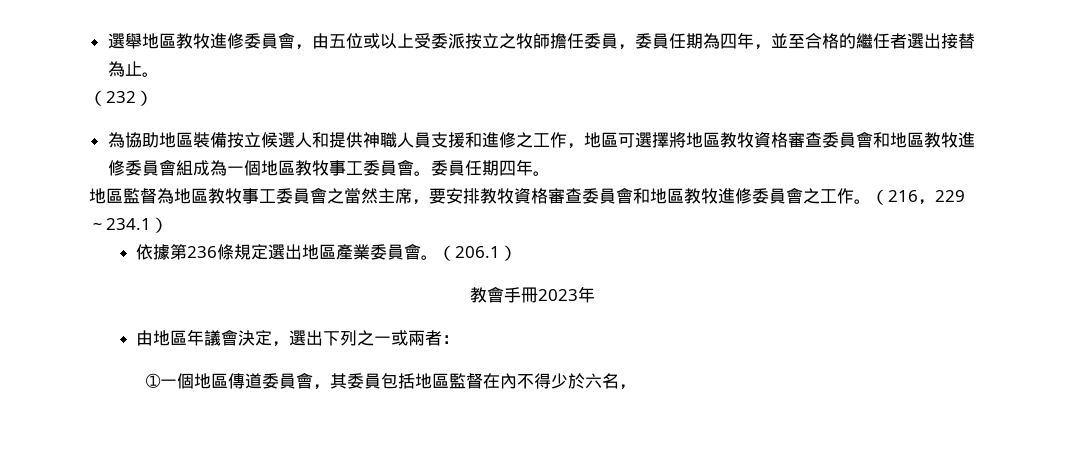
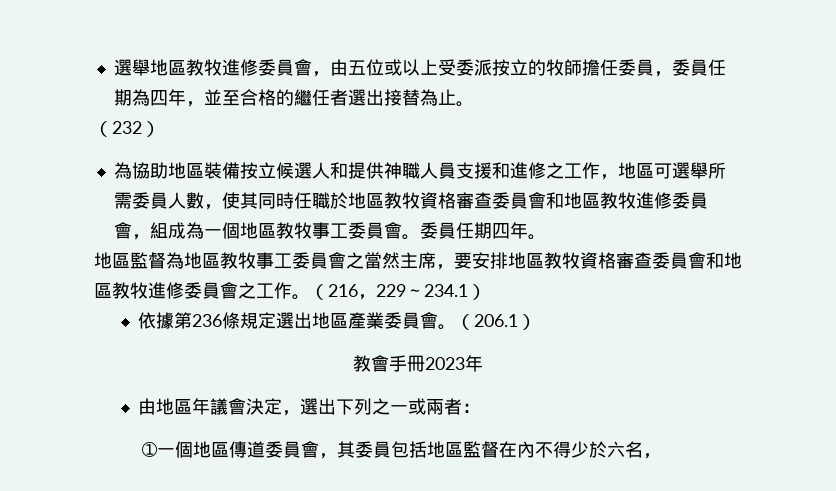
- 選舉地區教牧進修委員會，由五位或以上受委派按立之牧師擔任委員，委員任期為四年，並至合格的繼任者選出接替為止。
+ 選舉地區教牧進修委員會，由五位或以上受委派按立的牧師擔任委員，委員任期為四年，並至合格的繼任者選出接替為止。
- 為協助地區裝備按立候選人和提供神職人員支援和進修之工作，地區可選擇將地區教牧資格審查委員會和地區教牧進修委員會組成為一個地區教牧事工委員會。
+ 為協助地區裝備按立候選人和提供神職人員支援和進修之工作，地區可選舉所需委員人數，使其同時任職於地區教牧資格審查委員會和地區教牧進修委員會，組成為一個地區教牧事工委員會。
- 地區監督為地區教牧事工委員會之當然主席，要安排教牧資格審查委員會和地區教牧進修委員會之工作。
+ 地區監督為地區教牧事工委員會之當然主席，要安排地區教牧資格審查委員會和地區教牧進修委員會之工作。

